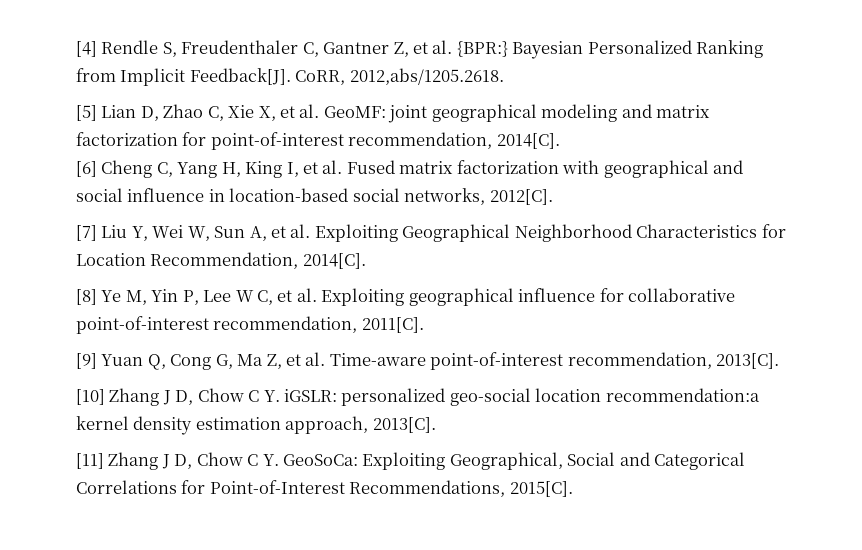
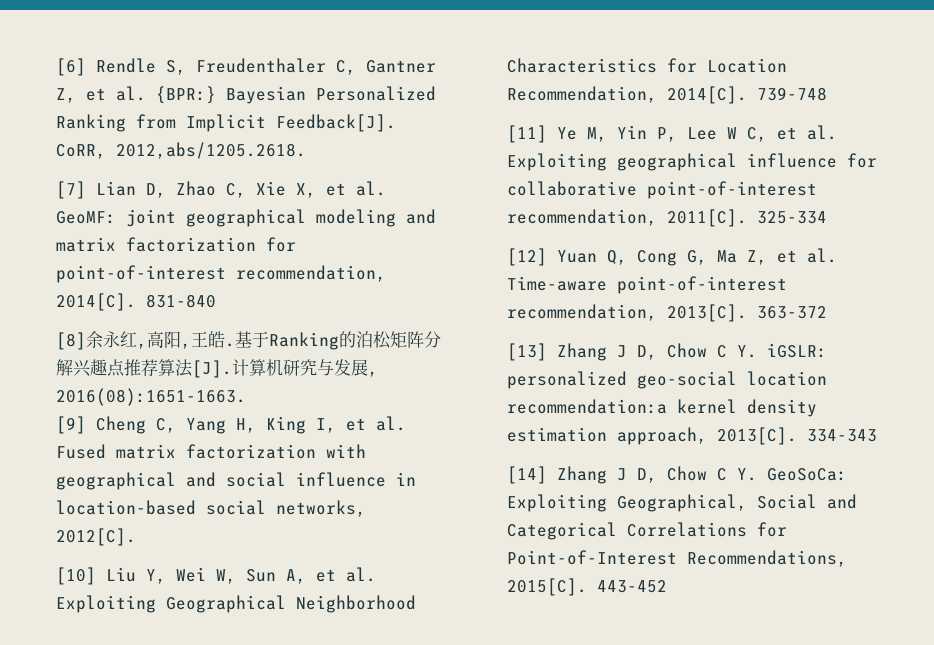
- [4] Rendle S, Freudenthaler C, Gantner Z, et al. {BPR:} Bayesian Personalized Ranking from Implicit Feedback[J].
+ [6] Rendle S, Freudenthaler C, Gantner Z, et al. {BPR:} Bayesian Personalized Ranking from Implicit Feedback[J].
- [5] Lian D, Zhao C, Xie X, et al. GeoMF: joint geographical modeling and matrix factorization for point-of-interest recommendation, 2014[C].
- [6] Cheng C, Yang H, King I, et al. Fused matrix factorization with geographical and social influence in location-based social networks, 2012[C].
+ [7] Lian D, Zhao C, Xie X, et al. GeoMF: joint geographical modeling and matrix factorization for point-of-interest recommendation, 2014[C]. 831-840
+ [8]余永红,高阳,王皓.基于Ranking的泊松矩阵分解兴趣点推荐算法[J].计算机研究与发展, 2016(08):1651-1663.
+ [9] Cheng C, Yang H, King I, et al. Fused matrix factorization with geographical and social influence in location-based social networks, 2012[C].
- [7] Liu Y, Wei W, Sun A, et al. Exploiting Geographical Neighborhood Characteristics for Location Recommendation, 2014[C].
- [8] Ye M, Yin P, Lee W C, et al. Exploiting geographical influence for collaborative point-of-interest recommendation, 2011[C].
- [9] Yuan Q, Cong G, Ma Z, et al. Time-aware point-of-interest recommendation, 2013[C].
- [10] Zhang J D, Chow C Y. iGSLR:
+ [10] Liu Y, Wei W, Sun A, et al. Exploiting Geographical Neighborhood Characteristics for Location Recommendation, 2014[C]. 739-748
+ [11] Ye M, Yin P, Lee W C, et al. Exploiting geographical influence for collaborative point-of-interest recommendation, 2011[C]. 325-334
+ [12] Yuan Q, Cong G, Ma Z, et al. Time-aware point-of-interest recommendation, 2013[C]. 363-372
+ [13] Zhang J D, Chow C Y. iGSLR:
- personalized geo-social location recommendation:a kernel density estimation approach, 2013[C].
- [11] Zhang J D, Chow C Y. GeoSoCa:
+ personalized geo-social location recommendation:a kernel density estimation approach, 2013[C]. 334-343
+ [14] Zhang J D, Chow C Y. GeoSoCa:
+ 443-452

